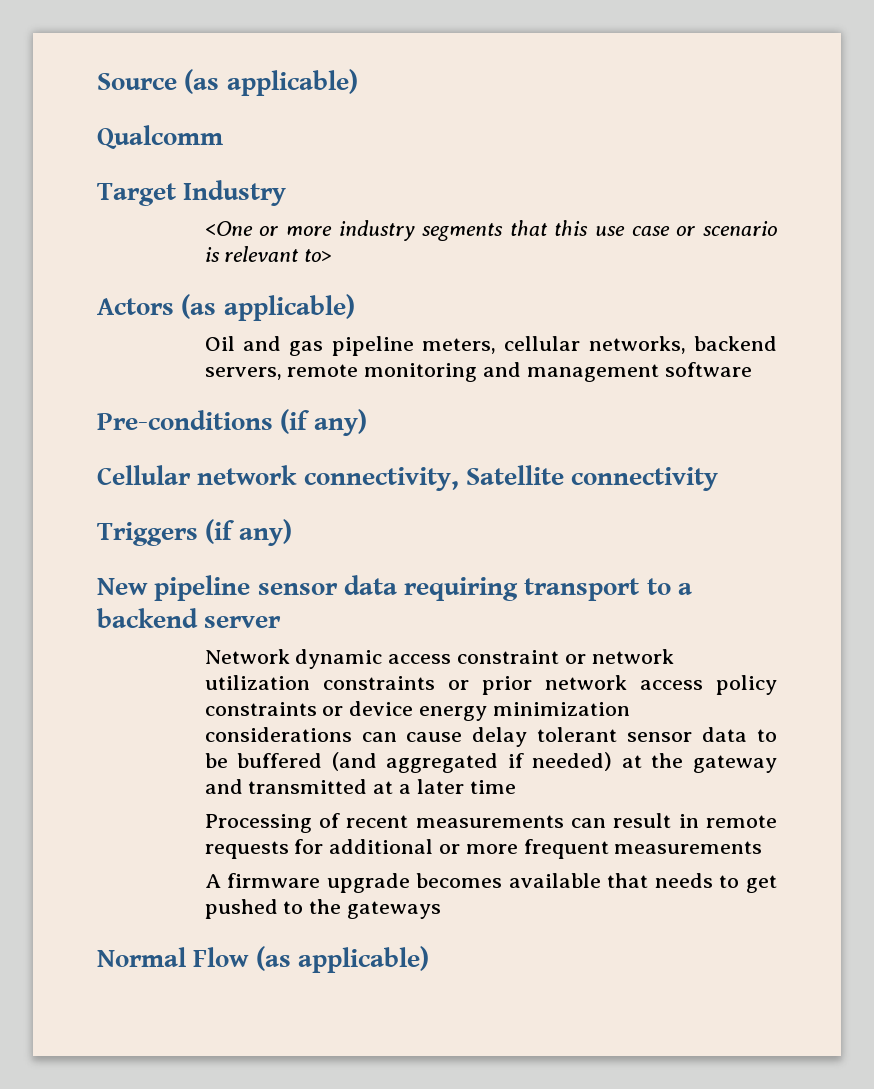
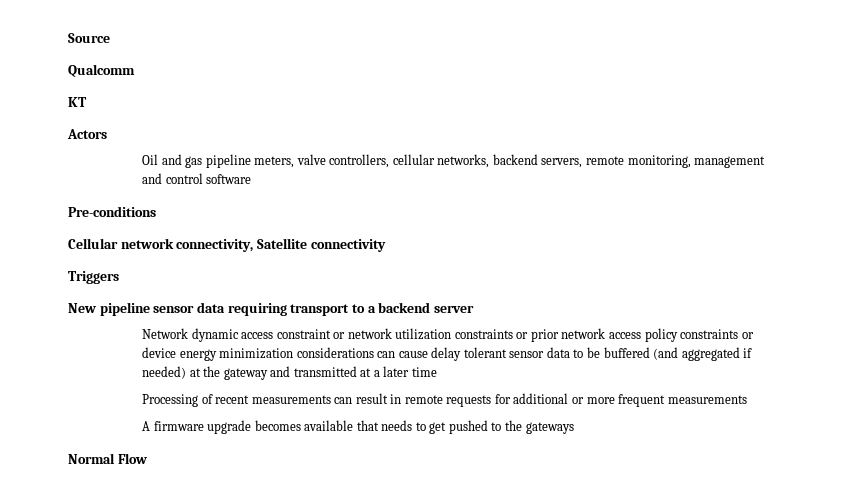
- Source (as applicable)
+ Source
- Target Industry
- <One or more industry segments that this use case or scenario is relevant to>
+ KT
- Actors (as applicable)
+ Actors
- Oil and gas pipeline meters, cellular networks, backend servers, remote monitoring and management software
+ Oil and gas pipeline meters, valve controllers, cellular networks, backend servers, remote monitoring, management and control software
- Pre-conditions (if any)
+ Pre-conditions
- Triggers (if any)
+ Triggers
- Normal Flow (as applicable)
+ Normal Flow

